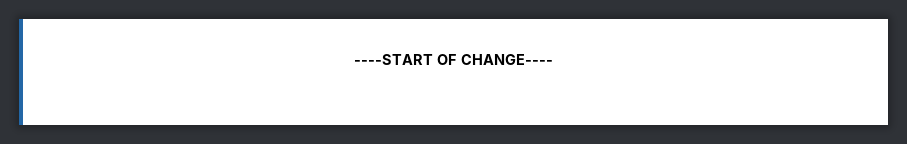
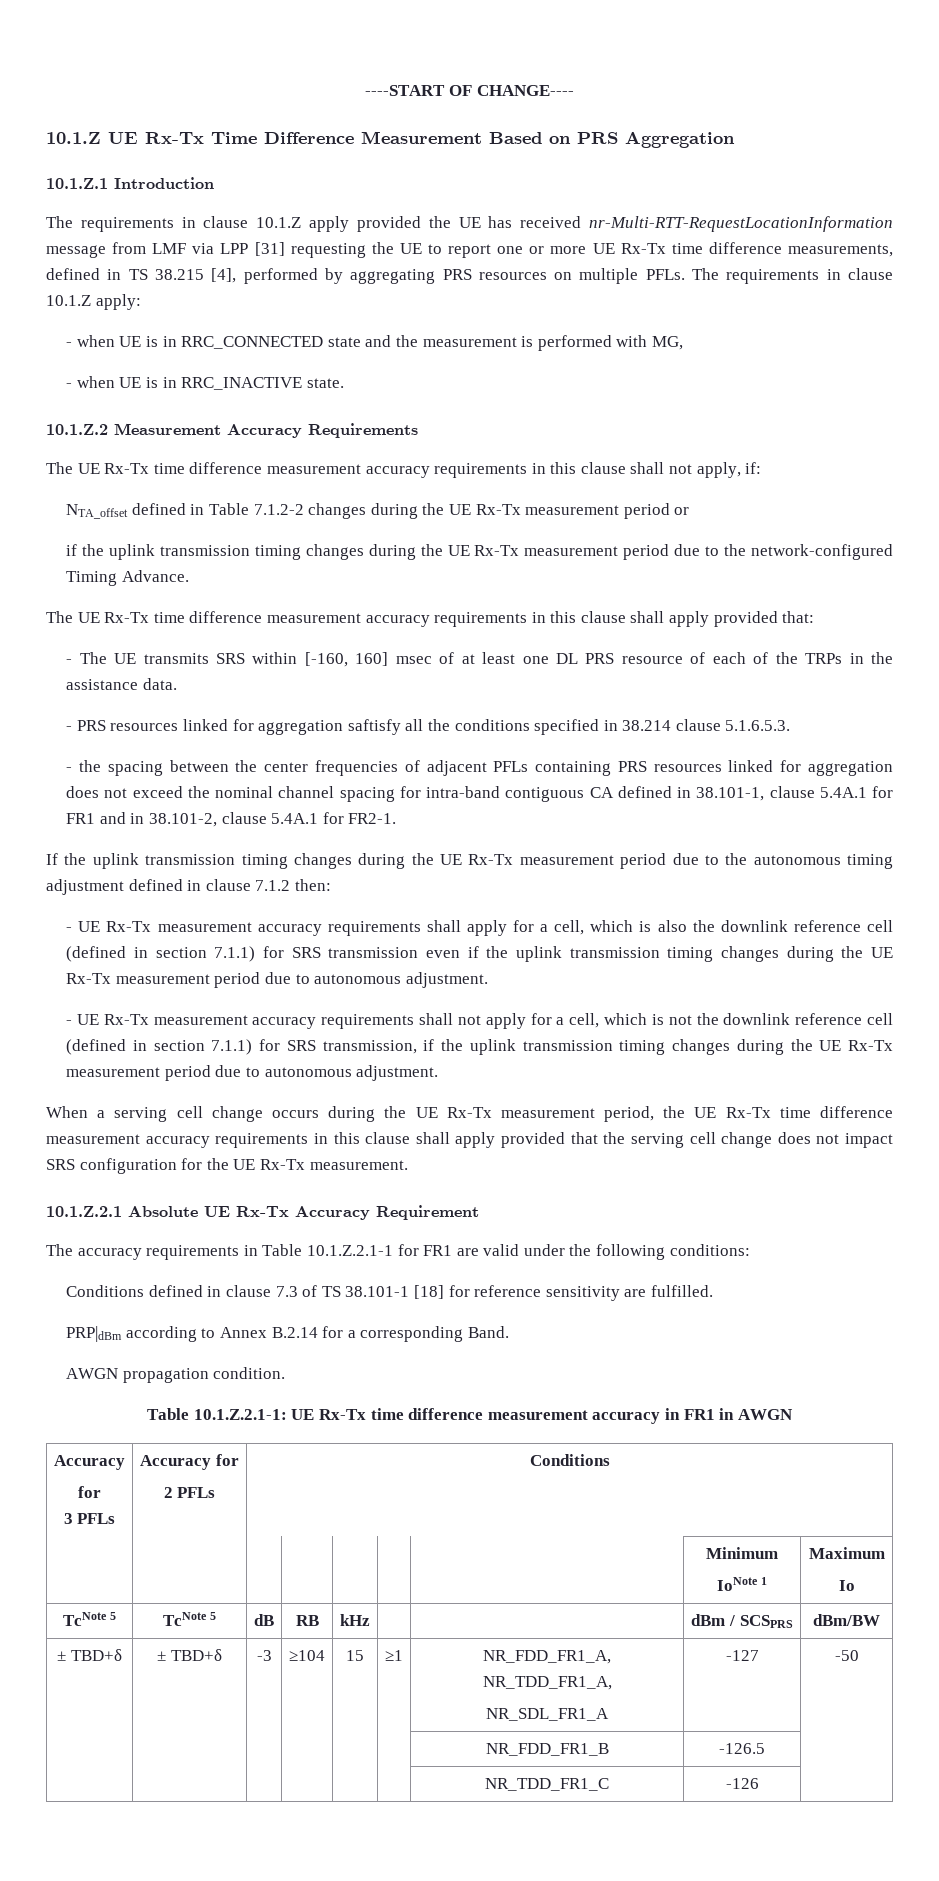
+ 10.1.Z UE Rx-Tx Time Difference Measurement Based on PRS Aggregation
+ 10.1.Z.1 Introduction
+ The requirements in clause 10.1.Z apply provided the UE has received nr-Multi-RTT-RequestLocationInformation message from LMF via LPP [31] requesting the UE to report one or more UE Rx-Tx time difference measurements, defined in TS 38.215 [4], performed by aggregating PRS resources on multiple PFLs. The requirements in clause 10.1.Z apply:
+ - when UE is in RRC_CONNECTED state and the measurement is performed with MG,
+ - when UE is in RRC_INACTIVE state.
+ 10.1.Z.2 Measurement Accuracy Requirements
+ The UE Rx-Tx time difference measurement accuracy requirements in this clause shall not apply, if:
+ NTA_offset defined in Table 7.1.2-2 changes during the UE Rx-Tx measurement period or
+ if the uplink transmission timing changes during the UE Rx-Tx measurement period due to the network-configured Timing Advance.
+ The UE Rx-Tx time difference measurement accuracy requirements in this clause shall apply provided that:
+ - The UE transmits SRS within [-160, 160] msec of at least one DL PRS resource of each of the TRPs in the assistance data.
+ - PRS resources linked for aggregation saftisfy all the conditions specified in 38.214 clause 5.1.6.5.3.
+ - the spacing between the center frequencies of adjacent PFLs containing PRS resources linked for aggregation does not exceed the nominal channel spacing for intra-band contiguous CA defined in 38.101-1, clause 5.4A.1 for FR1 and in 38.101-2, clause 5.4A.1 for FR2-1.
+ If the uplink transmission timing changes during the UE Rx-Tx measurement period due to the autonomous timing adjustment defined in clause 7.1.2 then:
+ - UE Rx-Tx measurement accuracy requirements shall apply for a cell, which is also the downlink reference cell (defined in section 7.1.1) for SRS transmission even if the uplink transmission timing changes during the UE Rx-Tx measurement period due to autonomous adjustment.
+ - UE Rx-Tx measurement accuracy requirements shall not apply for a cell, which is not the downlink reference cell (defined in section 7.1.1) for SRS transmission, if the uplink transmission timing changes during the UE Rx-Tx measurement period due to autonomous adjustment.
+ When a serving cell change occurs during the UE Rx-Tx measurement period, the UE Rx-Tx time difference measurement accuracy requirements in this clause shall apply provided that the serving cell change does not impact SRS configuration for the UE Rx-Tx measurement.
+ 10.1.Z.2.1 Absolute UE Rx-Tx Accuracy Requirement
+ The accuracy requirements in Table 10.1.Z.2.1-1 for FR1 are valid under the following conditions:
+ Conditions defined in clause 7.3 of TS 38.101-1 [18] for reference sensitivity are fulfilled.
+ PRP|dBm according to Annex B.2.14 for a corresponding Band.
+ AWGN propagation condition.
+ Table 10.1.Z.2.1-1: UE Rx-Tx time difference measurement accuracy in FR1 in AWGN
+ Accuracy
+ for
+ 3 PFLs | Accuracy for
+ 2 PFLs | Conditions
+ | | | | | | | Minimum
+ IoNote 1 | Maximum
+ Io
+ TcNote 5 | TcNote 5 | dB | RB | kHz | | | dBm / SCSPRS | dBm/BW
+ ± TBD+δ | ± TBD+δ | -3 | ≥104 | 15 | ≥1 | NR_FDD_FR1_A, NR_TDD_FR1_A,
+ NR_SDL_FR1_A | -127 | -50
+ | | | | | | NR_FDD_FR1_B | -126.5 |
+ | | | | | | NR_TDD_FR1_C | -126 |

